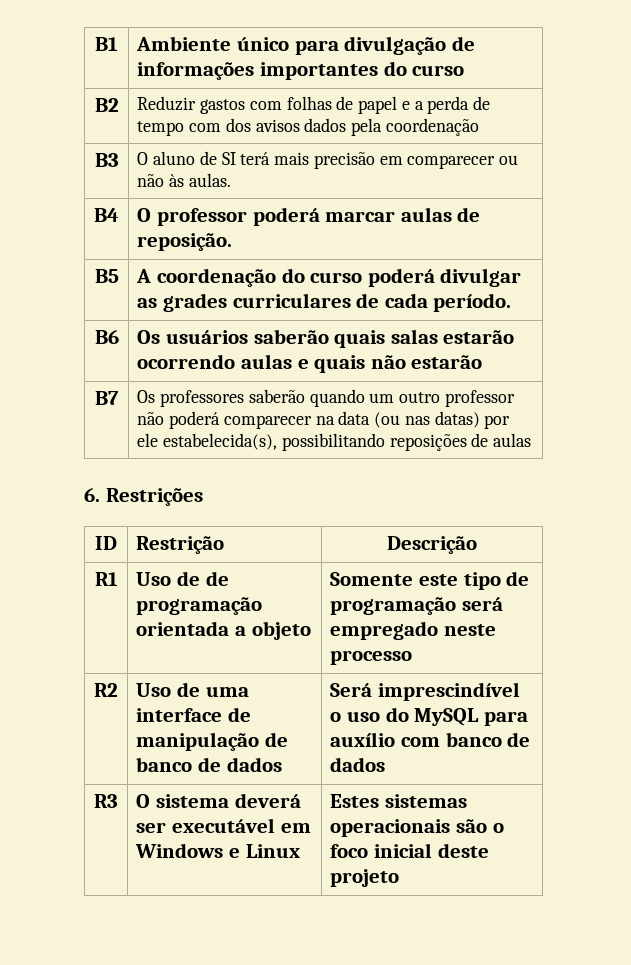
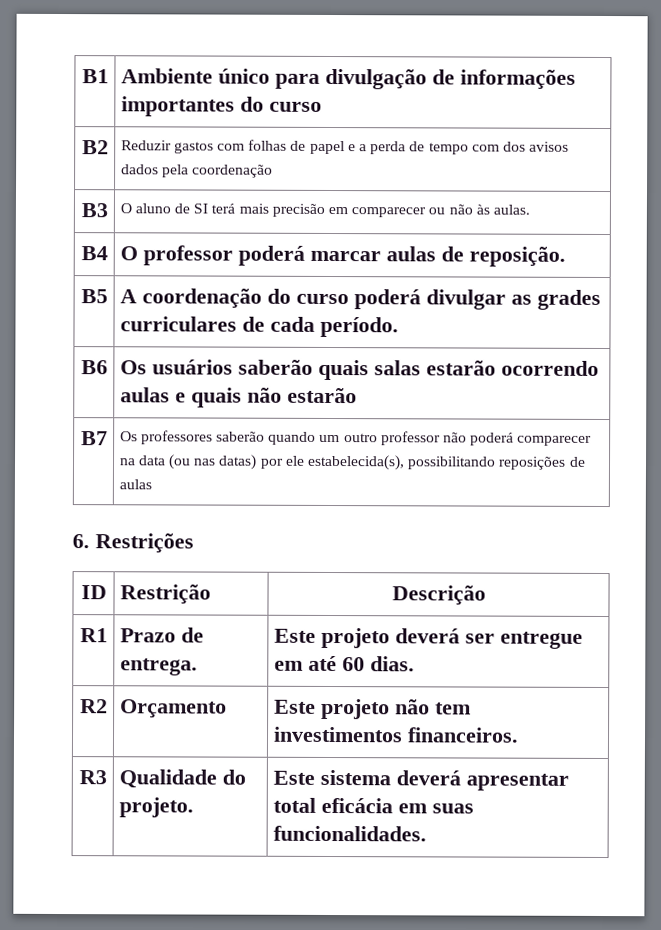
- R1 | Uso de de programação orientada a objeto | Somente este tipo de programação será empregado neste processo
- R2 | Uso de uma interface de manipulação de banco de dados | Será imprescindível o uso do MySQL para auxílio com banco de dados
- R3 | O sistema deverá ser executável em Windows e Linux | Estes sistemas operacionais são o foco inicial deste projeto
+ R1 | Prazo de entrega. | Este projeto deverá ser entregue em até 60 dias.
+ R2 | Orçamento | Este projeto não tem investimentos financeiros.
+ R3 | Qualidade do projeto. | Este sistema deverá apresentar total eficácia em suas funcionalidades.

